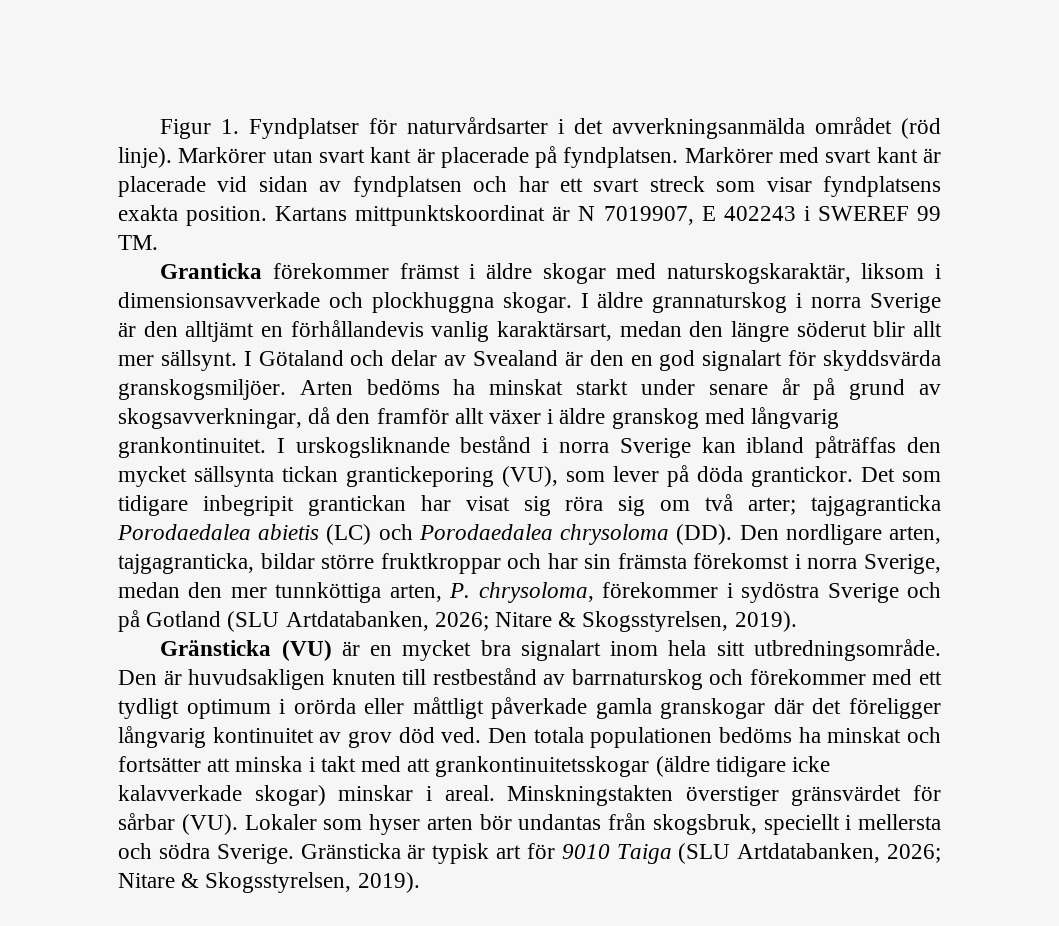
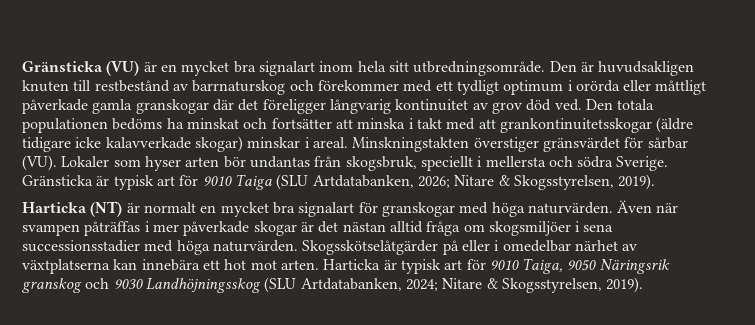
- Figur 1. Fyndplatser för naturvårdsarter i det avverkningsanmälda området (röd linje). Markörer utan svart kant är placerade på fyndplatsen. Markörer med svart kant är placerade vid sidan av fyndplatsen och har ett svart streck som visar fyndplatsens exakta position. Kartans mittpunktskoordinat är N 7019907, E 402243 i SWEREF 99 TM.
- Granticka förekommer främst i äldre skogar med naturskogskaraktär, liksom i dimensionsavverkade och plockhuggna skogar. I äldre grannaturskog i norra Sverige är den alltjämt en förhållandevis vanlig karaktärsart, medan den längre söderut blir allt mer sällsynt. I Götaland och delar av Svealand är den en god signalart för skyddsvärda granskogsmiljöer. Arten bedöms ha minskat starkt under senare år på grund av skogsavverkningar, då den framför allt växer i äldre granskog med långvarig grankontinuitet. I urskogsliknande bestånd i norra Sverige kan ibland påträffas den mycket sällsynta tickan grantickeporing (VU), som lever på döda grantickor. Det som tidigare inbegripit grantickan har visat sig röra sig om två arter; tajgagranticka Porodaedalea abietis (LC) och Porodaedalea chrysoloma (DD). Den nordligare arten, tajgagranticka, bildar större fruktkroppar och har sin främsta förekomst i norra Sverige, medan den mer tunnköttiga arten, P. chrysoloma, förekommer i sydöstra Sverige och på Gotland (SLU Artdatabanken, 2026; Nitare & Skogsstyrelsen, 2019).
+ Harticka (NT) är normalt en mycket bra signalart för granskogar med höga naturvärden. Även när svampen påträffas i mer påverkade skogar är det nästan alltid fråga om skogsmiljöer i sena successionsstadier med höga naturvärden. Skogsskötselåtgärder på eller i omedelbar närhet av växtplatserna kan innebära ett hot mot arten. Harticka är typisk art för 9010 Taiga, 9050 Näringsrik granskog och 9030 Landhöjningsskog (SLU Artdatabanken, 2024; Nitare & Skogsstyrelsen, 2019).

